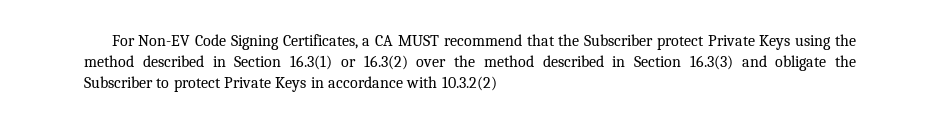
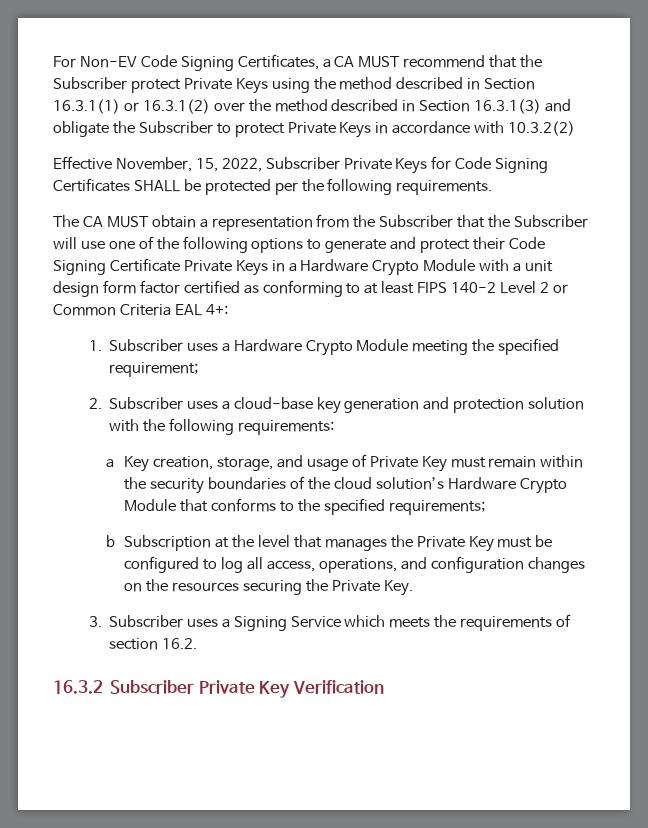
- For Non-EV Code Signing Certificates, a CA MUST recommend that the Subscriber protect Private Keys using the method described in Section 16.3(1) or 16.3(2) over the method described in Section 16.3(3) and obligate the Subscriber to protect Private Keys in accordance with 10.3.2(2)
+ For Non-EV Code Signing Certificates, a CA MUST recommend that the Subscriber protect Private Keys using the method described in Section 16.3.1(1) or 16.3.1(2) over the method described in Section 16.3.1(3) and obligate the Subscriber to protect Private Keys in accordance with 10.3.2(2)
+ Effective November, 15, 2022, Subscriber Private Keys for Code Signing Certificates SHALL be protected per the following requirements.
+ The CA MUST obtain a representation from the Subscriber that the Subscriber will use one of the following options to generate and protect their Code Signing Certificate Private Keys in a Hardware Crypto Module with a unit design form factor certified as conforming to at least FIPS 140-2 Level 2 or Common Criteria EAL 4+:
+ 1. Subscriber uses a Hardware Crypto Module meeting the specified requirement;
+ 2. Subscriber uses a cloud-base key generation and protection solution with the following requirements:
+ a Key creation, storage, and usage of Private Key must remain within the security boundaries of the cloud solution’s Hardware Crypto Module that conforms to the specified requirements;
+ b Subscription at the level that manages the Private Key must be configured to log all access, operations, and configuration changes on the resources securing the Private Key.
+ 3. Subscriber uses a Signing Service which meets the requirements of section 16.2.
+ 16.3.2 Subscriber Private Key Verification

